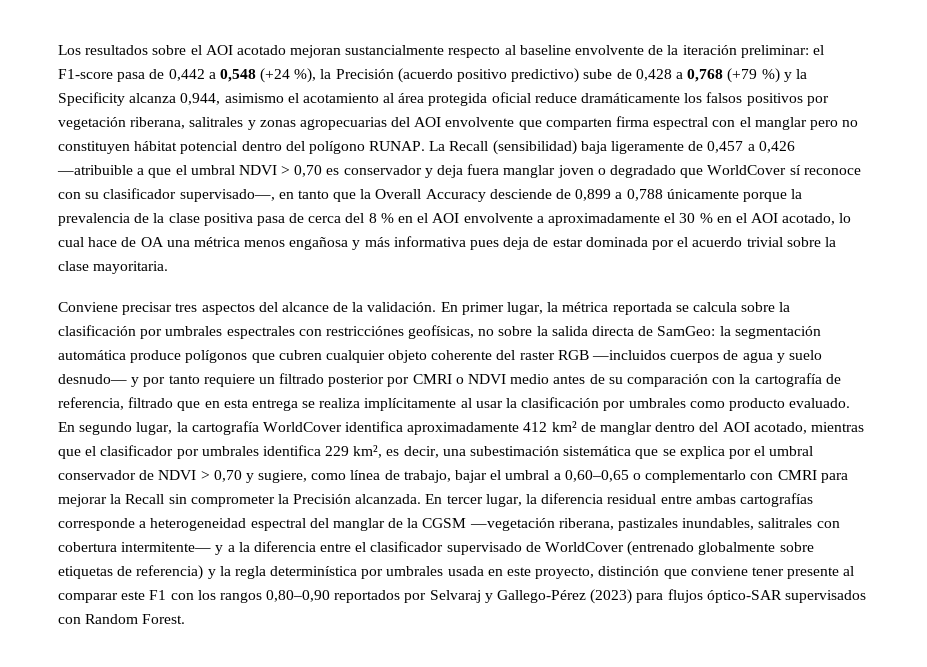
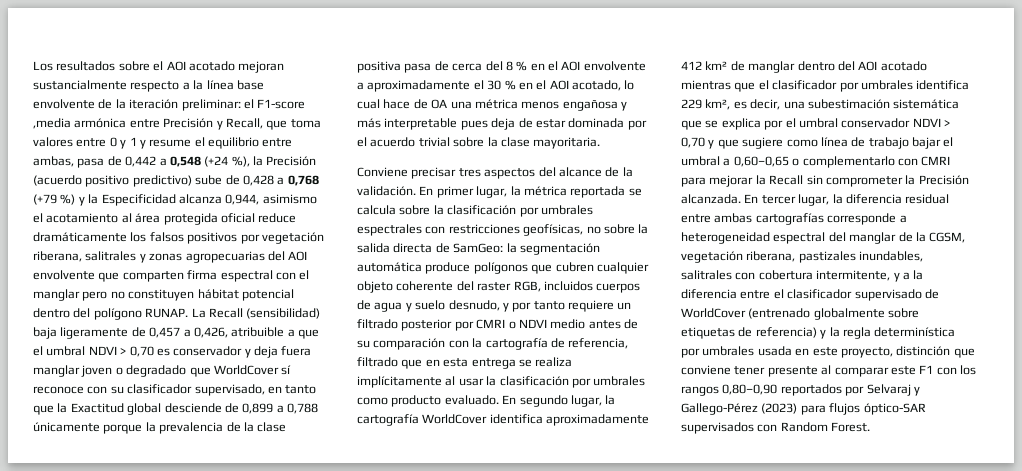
- Los resultados sobre el AOI acotado mejoran sustancialmente respecto al baseline envolvente de la iteración preliminar:
+ Los resultados sobre el AOI acotado mejoran sustancialmente respecto a la línea base envolvente de la iteración preliminar:
- el F1-score pasa de 0,442 a 0,548 (+24 %), la Precisión (acuerdo positivo predictivo) sube de 0,428 a 0,768 (+79 %) y la Specificity alcanza 0,944, asimismo el acotamiento al área protegida oficial reduce dramáticamente los falsos positivos por vegetación riberana, salitrales y zonas agropecuarias del AOI envolvente que comparten firma espectral con el manglar pero no constituyen hábitat potencial dentro del polígono RUNAP.
+ el F1-score ,media armónica entre Precisión y Recall, que toma valores entre 0 y 1 y resume el equilibrio entre ambas, pasa de 0,442 a 0,548 (+24 %), la Precisión (acuerdo positivo predictivo) sube de 0,428 a 0,768 (+79 %) y la Especificidad alcanza 0,944, asimismo el acotamiento al área protegida oficial reduce dramáticamente los falsos positivos por vegetación riberana, salitrales y zonas agropecuarias del AOI envolvente que comparten firma espectral con el manglar pero no constituyen hábitat potencial dentro del polígono RUNAP.
- La Recall (sensibilidad) baja ligeramente de 0,457 a 0,426 —atribuible a que el umbral NDVI > 0,70 es conservador y deja fuera manglar joven o degradado que WorldCover sí reconoce con su clasificador supervisado—, en tanto que la Overall Accuracy desciende de 0,899 a 0,788 únicamente porque la prevalencia de la clase positiva pasa de cerca del 8 % en el AOI envolvente a aproximadamente el 30 % en el AOI acotado, lo cual hace de OA una métrica menos engañosa y más informativa pues deja de estar dominada por el acuerdo trivial sobre la clase mayoritaria.
+ La Recall (sensibilidad) baja ligeramente de 0,457 a 0,426, atribuible a que el umbral NDVI > 0,70 es conservador y deja fuera manglar joven o degradado que WorldCover sí reconoce con su clasificador supervisado, en tanto que la Exactitud global desciende de 0,899 a 0,788 únicamente porque la prevalencia de la clase positiva pasa de cerca del 8 % en el AOI envolvente a aproximadamente el 30 % en el AOI acotado, lo cual hace de OA una métrica menos engañosa y más interpretable pues deja de estar dominada por el acuerdo trivial sobre la clase mayoritaria.
- En primer lugar, la métrica reportada se calcula sobre la clasificación por umbrales espectrales con restricciónes geofísicas, no sobre la salida directa de SamGeo:
+ En primer lugar, la métrica reportada se calcula sobre la clasificación por umbrales espectrales con restricciones geofísicas, no sobre la salida directa de SamGeo:
- la segmentación automática produce polígonos que cubren cualquier objeto coherente del raster RGB —incluidos cuerpos de agua y suelo desnudo— y por tanto requiere un filtrado posterior por CMRI o NDVI medio antes de su comparación con la cartografía de referencia, filtrado que en esta entrega se realiza implícitamente al usar la clasificación por umbrales como producto evaluado.
+ la segmentación automática produce polígonos que cubren cualquier objeto coherente del raster RGB, incluidos cuerpos de agua y suelo desnudo, y por tanto requiere un filtrado posterior por CMRI o NDVI medio antes de su comparación con la cartografía de referencia, filtrado que en esta entrega se realiza implícitamente al usar la clasificación por umbrales como producto evaluado.
- En segundo lugar, la cartografía WorldCover identifica aproximadamente 412 km² de manglar dentro del AOI acotado, mientras que el clasificador por umbrales identifica 229 km², es decir, una subestimación sistemática que se explica por el umbral conservador de NDVI > 0,70 y sugiere, como línea de trabajo, bajar el umbral a 0,60–0,65 o complementarlo con CMRI para mejorar la Recall sin comprometer la Precisión alcanzada.
+ En segundo lugar, la cartografía WorldCover identifica aproximadamente 412 km² de manglar dentro del AOI acotado mientras que el clasificador por umbrales identifica 229 km², es decir, una subestimación sistemática que se explica por el umbral conservador NDVI > 0,70 y que sugiere como línea de trabajo bajar el umbral a 0,60–0,65 o complementarlo con CMRI para mejorar la Recall sin comprometer la Precisión alcanzada.
- En tercer lugar, la diferencia residual entre ambas cartografías corresponde a heterogeneidad espectral del manglar de la CGSM —vegetación riberana, pastizales inundables, salitrales con cobertura intermitente— y a la diferencia entre el clasificador supervisado de WorldCover (entrenado globalmente sobre etiquetas de referencia) y la regla determinística por umbrales usada en este proyecto, distinción que conviene tener presente al comparar este F1 con los rangos 0,80–0,90 reportados por Selvaraj y Gallego-Pérez (2023) para flujos óptico-SAR supervisados con Random Forest.
+ En tercer lugar, la diferencia residual entre ambas cartografías corresponde a heterogeneidad espectral del manglar de la CGSM, vegetación riberana, pastizales inundables, salitrales con cobertura intermitente, y a la diferencia entre el clasificador supervisado de WorldCover (entrenado globalmente sobre etiquetas de referencia) y la regla determinística por umbrales usada en este proyecto, distinción que conviene tener presente al comparar este F1 con los rangos 0,80–0,90 reportados por Selvaraj y Gallego-Pérez (2023) para flujos óptico-SAR supervisados con Random Forest.

